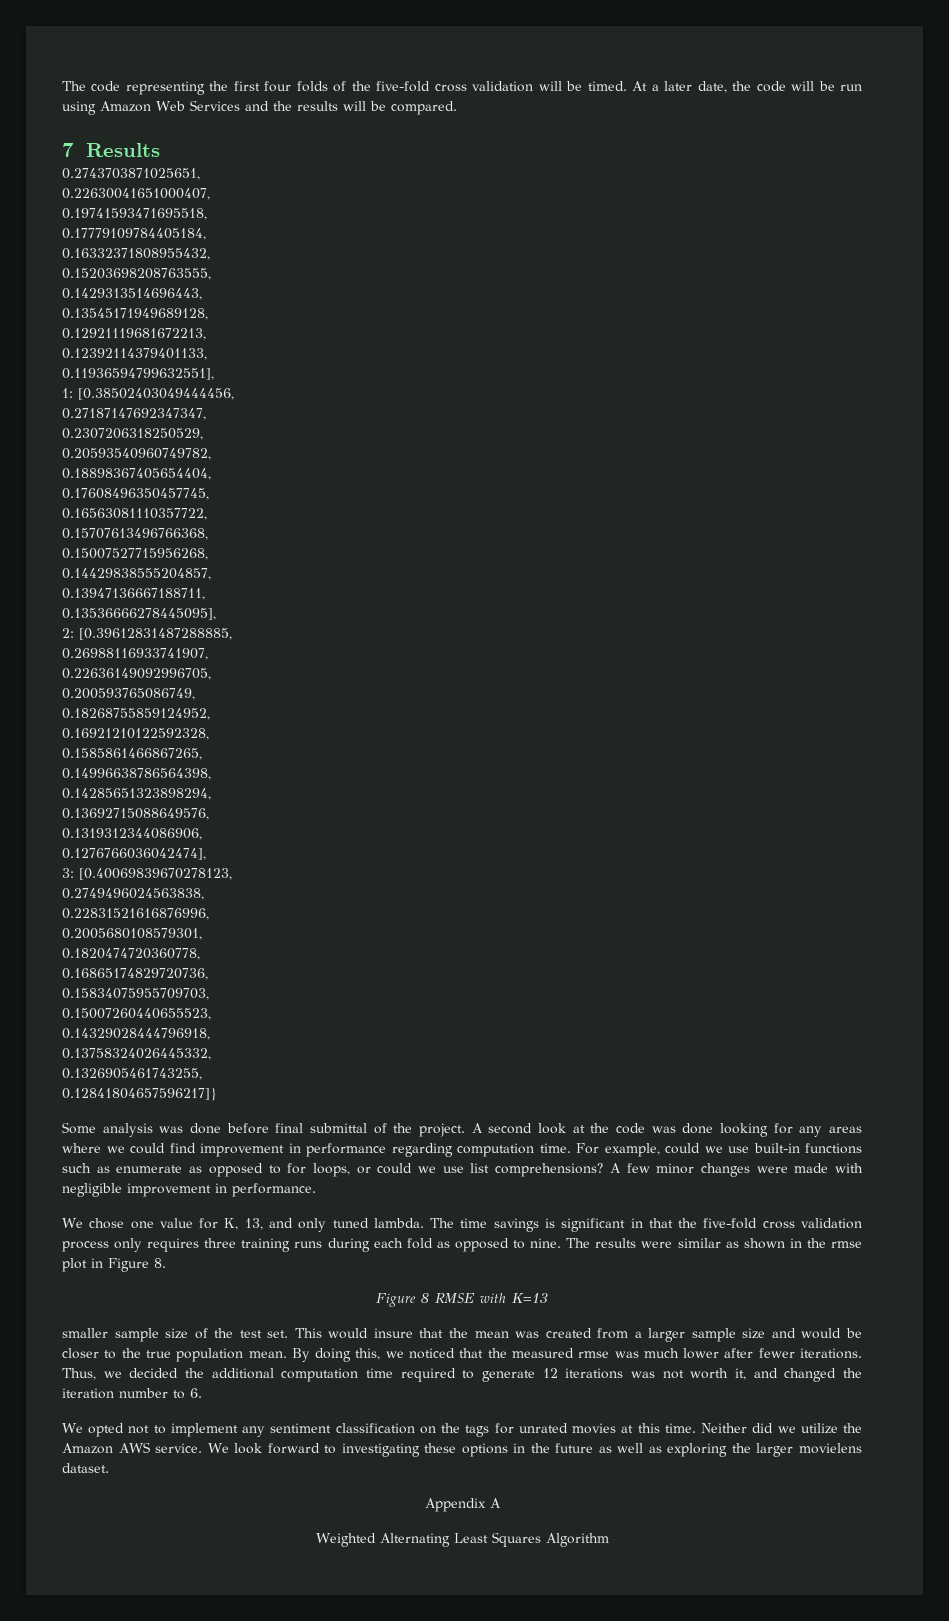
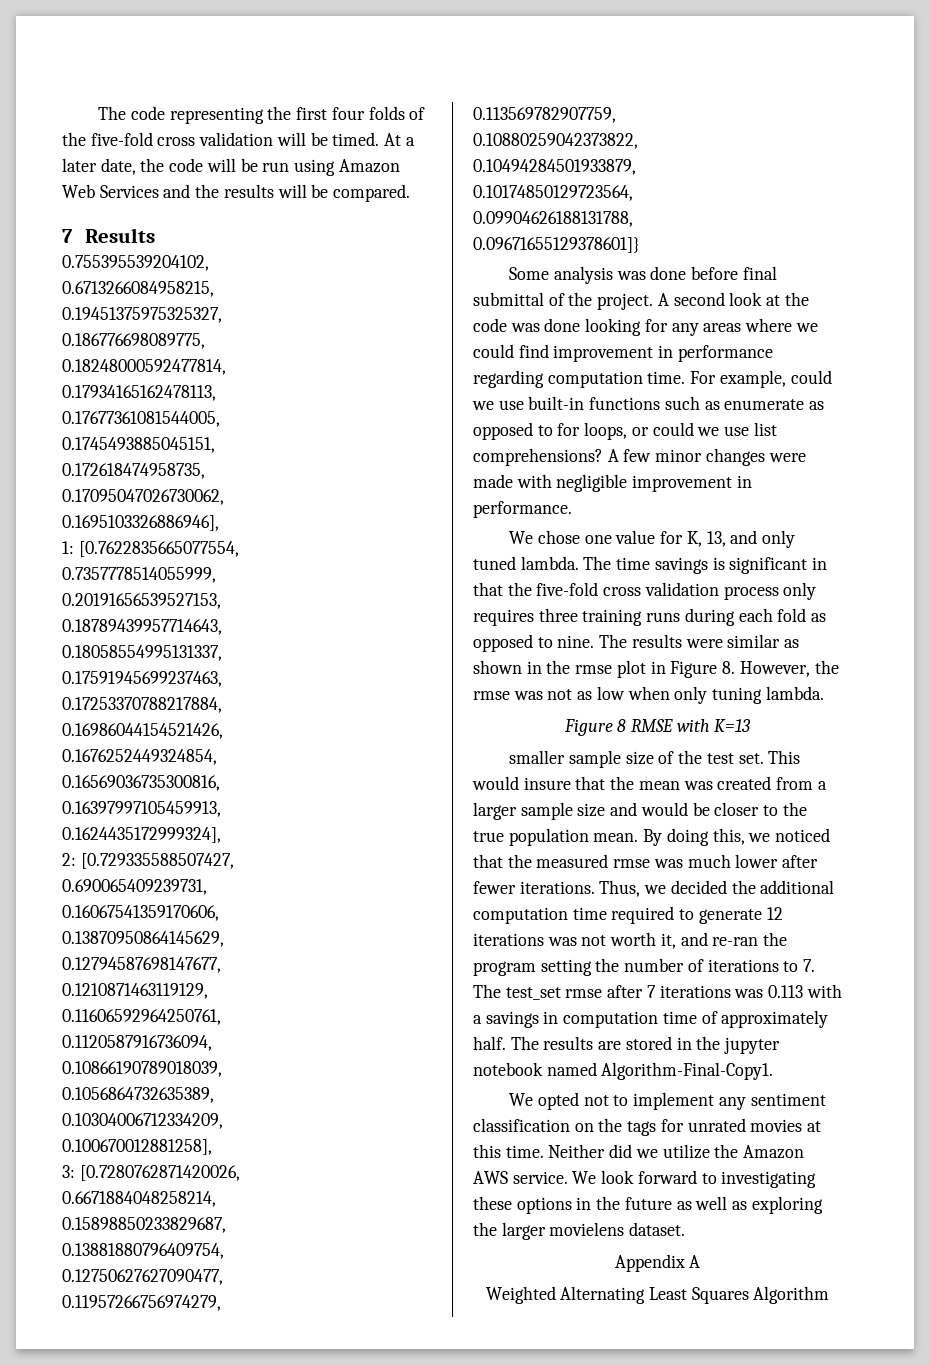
- 0.2743703871025651,
- 0.22630041651000407,
- 0.19741593471695518,
- 0.17779109784405184,
- 0.16332371808955432,
- 0.15203698208763555,
- 0.1429313514696443,
- 0.13545171949689128,
- 0.12921119681672213,
- 0.12392114379401133,
- 0.11936594799632551],
- 1: [0.38502403049444456,
- 0.27187147692347347,
- 0.2307206318250529,
- 0.20593540960749782,
- 0.18898367405654404,
- 0.17608496350457745,
- 0.16563081110357722,
- 0.15707613496766368,
- 0.15007527715956268,
- 0.14429838555204857,
- 0.13947136667188711,
- 0.13536666278445095],
- 2: [0.39612831487288885,
- 0.26988116933741907,
- 0.22636149092996705,
- 0.200593765086749,
- 0.18268755859124952,
- 0.16921210122592328,
- 0.1585861466867265,
- 0.14996638786564398,
- 0.14285651323898294,
- 0.13692715088649576,
- 0.1319312344086906,
- 0.1276766036042474],
- 3: [0.40069839670278123,
- 0.2749496024563838,
- 0.22831521616876996,
- 0.2005680108579301,
- 0.1820474720360778,
- 0.16865174829720736,
- 0.15834075955709703,
- 0.15007260440655523,
- 0.14329028444796918,
- 0.13758324026445332,
- 0.1326905461743255,
- 0.12841804657596217]}
+ 0.755395539204102,
+ 0.6713266084958215,
+ 0.19451375975325327,
+ 0.186776698089775,
+ 0.18248000592477814,
+ 0.17934165162478113,
+ 0.17677361081544005,
+ 0.1745493885045151,
+ 0.172618474958735,
+ 0.17095047026730062,
+ 0.1695103326886946],
+ 1: [0.7622835665077554,
+ 0.7357778514055999,
+ 0.20191656539527153,
+ 0.18789439957714643,
+ 0.18058554995131337,
+ 0.17591945699237463,
+ 0.17253370788217884,
+ 0.16986044154521426,
+ 0.1676252449324854,
+ 0.16569036735300816,
+ 0.16397997105459913,
+ 0.1624435172999324],
+ 2: [0.729335588507427,
+ 0.690065409239731,
+ 0.16067541359170606,
+ 0.13870950864145629,
+ 0.12794587698147677,
+ 0.1210871463119129,
+ 0.11606592964250761,
+ 0.1120587916736094,
+ 0.10866190789018039,
+ 0.1056864732635389,
+ 0.10304006712334209,
+ 0.100670012881258],
+ 3: [0.7280762871420026,
+ 0.6671884048258214,
+ 0.15898850233829687,
+ 0.13881880796409754,
+ 0.12750627627090477,
+ 0.11957266756974279,
+ 0.113569782907759,
+ 0.10880259042373822,
+ 0.10494284501933879,
+ 0.10174850129723564,
+ 0.09904626188131788,
+ 0.09671655129378601]}
- The results were similar as shown in the rmse plot in Figure 8.
+ The results were similar as shown in the rmse plot in Figure 8. However, the rmse was not as low when only tuning lambda.
- Thus, we decided the additional computation time required to generate 12 iterations was not worth it, and changed the iteration number to 6.
+ Thus, we decided the additional computation time required to generate 12 iterations was not worth it, and re-ran the program setting the number of iterations to 7. The test_set rmse after 7 iterations was 0.113 with a savings in computation time of approximately half. The results are stored in the jupyter notebook named Algorithm-Final-Copy1.

